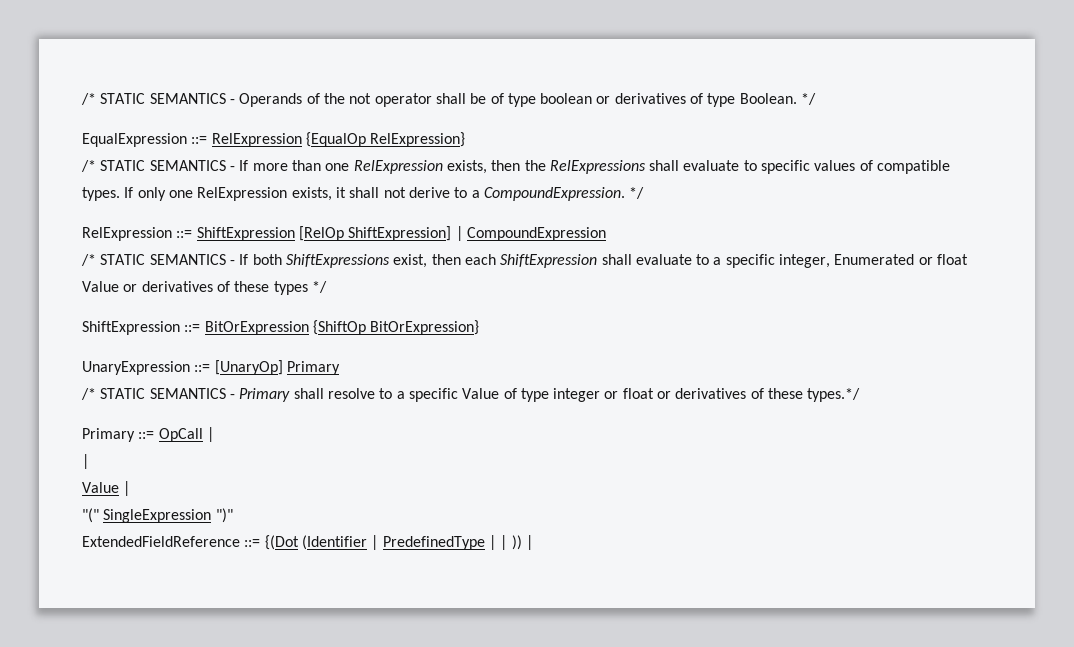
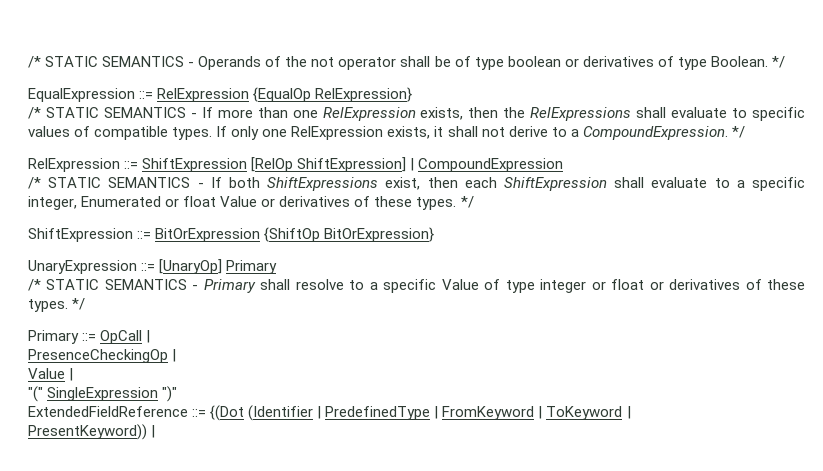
- /* STATIC SEMANTICS - If both ShiftExpressions exist, then each ShiftExpression shall evaluate to a specific integer, Enumerated or float Value or derivatives of these types */
+ /* STATIC SEMANTICS - If both ShiftExpressions exist, then each ShiftExpression shall evaluate to a specific integer, Enumerated or float Value or derivatives of these types. */
- /* STATIC SEMANTICS - Primary shall resolve to a specific Value of type integer or float or derivatives of these types.*/
+ /* STATIC SEMANTICS - Primary shall resolve to a specific Value of type integer or float or derivatives of these types. */
  Primary ::= OpCall |
- |
+ PresenceCheckingOp |
- ExtendedFieldReference ::= {(Dot (Identifier | PredefinedType | | )) |
+ ExtendedFieldReference ::= {(Dot (Identifier | PredefinedType | FromKeyword | ToKeyword |
+ PresentKeyword)) |

